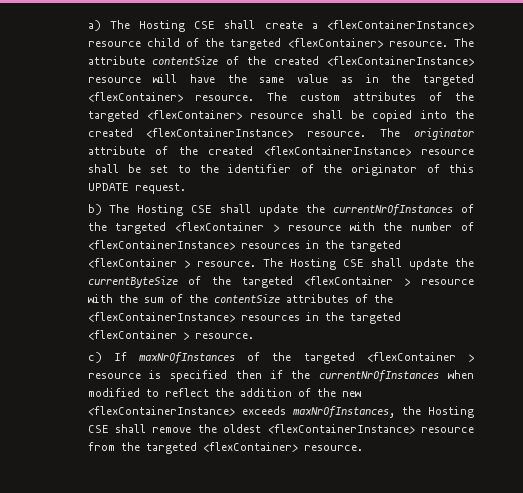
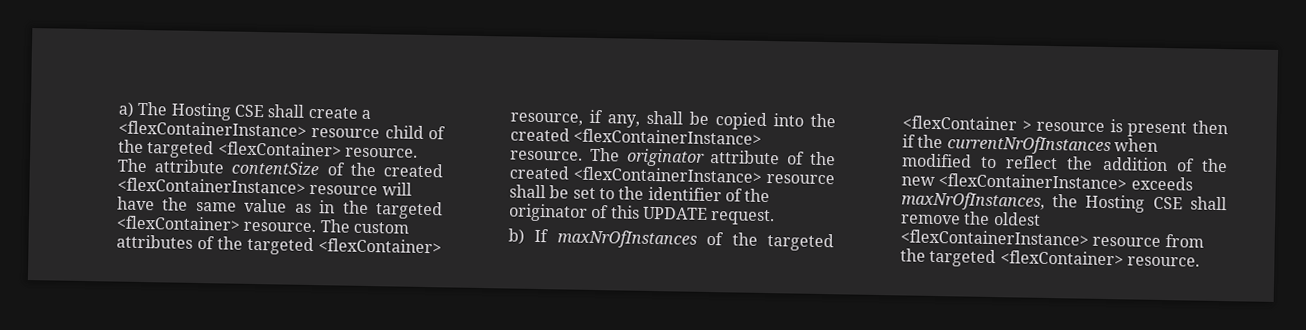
- The custom attributes of the targeted <flexContainer> resource shall be copied into the created <flexContainerInstance> resource.
+ The custom attributes of the targeted <flexContainer> resource, if any, shall be copied into the created <flexContainerInstance> resource.
- b) The Hosting CSE shall update the currentNrOfInstances of the targeted <flexContainer > resource with the number of <flexContainerInstance> resources in the targeted <flexContainer > resource. The Hosting CSE shall update the currentByteSize of the targeted <flexContainer > resource with the sum of the contentSize attributes of the <flexContainerInstance> resources in the targeted <flexContainer > resource.
- c) If maxNrOfInstances of the targeted <flexContainer > resource is specified then if the currentNrOfInstances when modified to reflect the addition of the new <flexContainerInstance> exceeds maxNrOfInstances, the Hosting CSE shall remove the oldest <flexContainerInstance> resource from the targeted <flexContainer> resource.
+ b) If maxNrOfInstances of the targeted <flexContainer > resource is present then if the currentNrOfInstances when modified to reflect the addition of the new <flexContainerInstance> exceeds maxNrOfInstances, the Hosting CSE shall remove the oldest <flexContainerInstance> resource from the targeted <flexContainer> resource.

